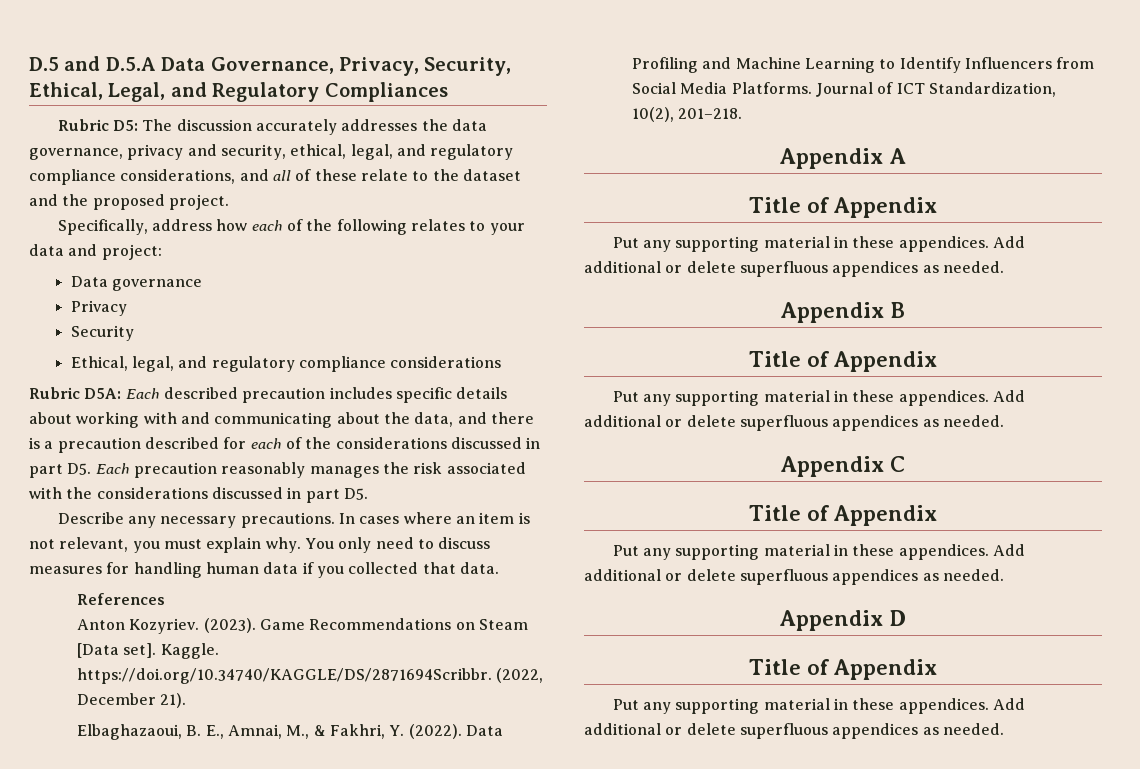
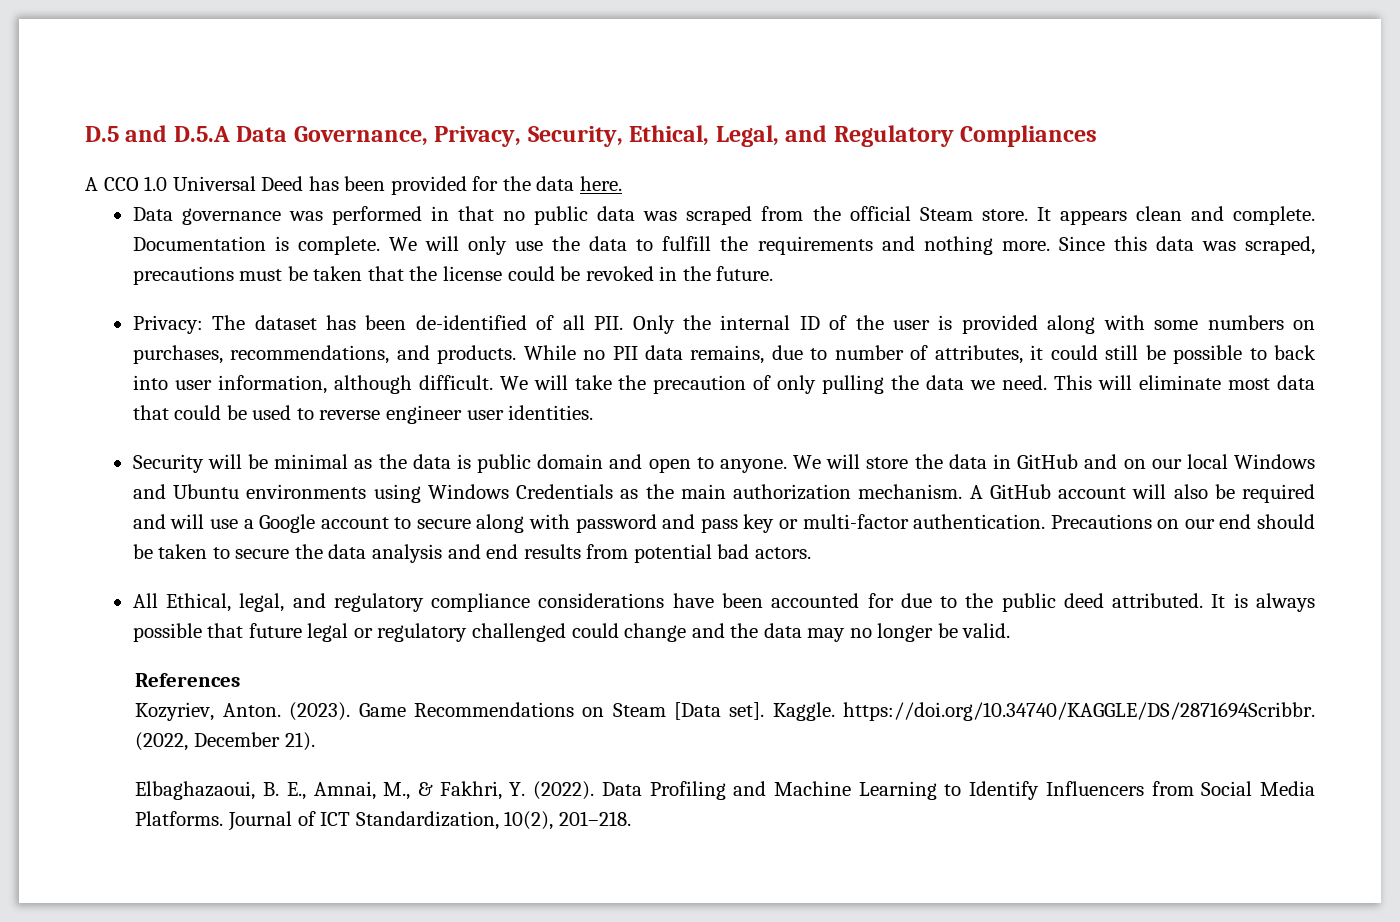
- Rubric D5: The discussion accurately addresses the data governance, privacy and security, ethical, legal, and regulatory compliance considerations, and all of these relate to the dataset and the proposed project.
- Specifically, address how each of the following relates to your data and project:
- Data governance
- Privacy
- Security
- Ethical, legal, and regulatory compliance considerations
- Rubric D5A: Each described precaution includes specific details about working with and communicating about the data, and there is a precaution described for each of the considerations discussed in part D5. Each precaution reasonably manages the risk associated with the considerations discussed in part D5.
- Describe any necessary precautions. In cases where an item is not relevant, you must explain why. You only need to discuss measures for handling human data if you collected that data.
+ A CCO 1.0 Universal Deed has been provided for the data here.
+ Data governance was performed in that no public data was scraped from the official Steam store. It appears clean and complete. Documentation is complete. We will only use the data to fulfill the requirements and nothing more. Since this data was scraped, precautions must be taken that the license could be revoked in the future.
+ Privacy: The dataset has been de-identified of all PII. Only the internal ID of the user is provided along with some numbers on purchases, recommendations, and products. While no PII data remains, due to number of attributes, it could still be possible to back into user information, although difficult. We will take the precaution of only pulling the data we need. This will eliminate most data that could be used to reverse engineer user identities.
+ Security will be minimal as the data is public domain and open to anyone. We will store the data in GitHub and on our local Windows and Ubuntu environments using Windows Credentials as the main authorization mechanism. A GitHub account will also be required and will use a Google account to secure along with password and pass key or multi-factor authentication. Precautions on our end should be taken to secure the data analysis and end results from potential bad actors.
+ All Ethical, legal, and regulatory compliance considerations have been accounted for due to the public deed attributed. It is always possible that future legal or regulatory challenged could change and the data may no longer be valid.
- Anton Kozyriev.
+ Kozyriev, Anton.
- Appendix A
- Title of Appendix
- Put any supporting material in these appendices. Add additional or delete superfluous appendices as needed.
- Appendix B
- Title of Appendix
- Put any supporting material in these appendices. Add additional or delete superfluous appendices as needed.
- Appendix C
- Title of Appendix
- Put any supporting material in these appendices. Add additional or delete superfluous appendices as needed.
- Appendix D
- Title of Appendix
- Put any supporting material in these appendices. Add additional or delete superfluous appendices as needed.

